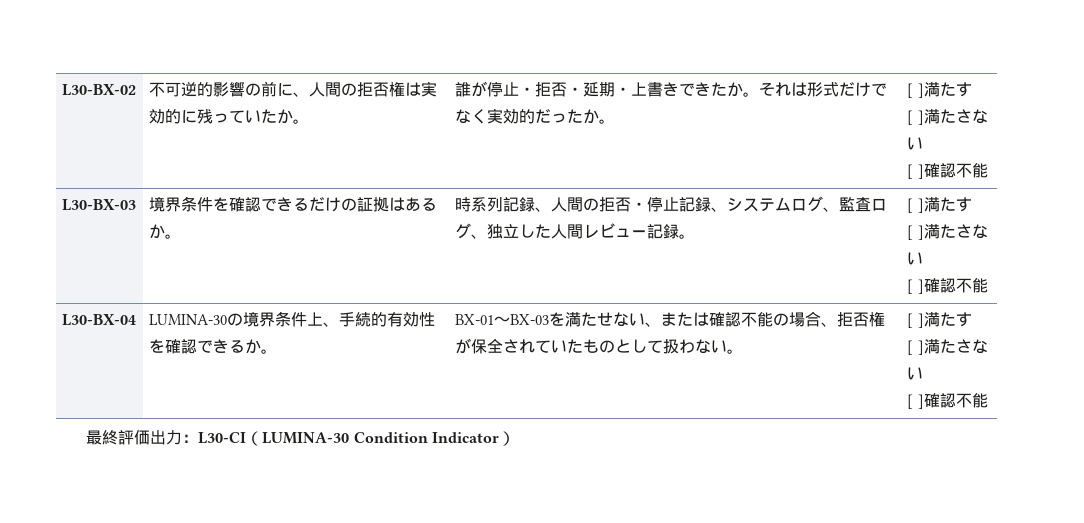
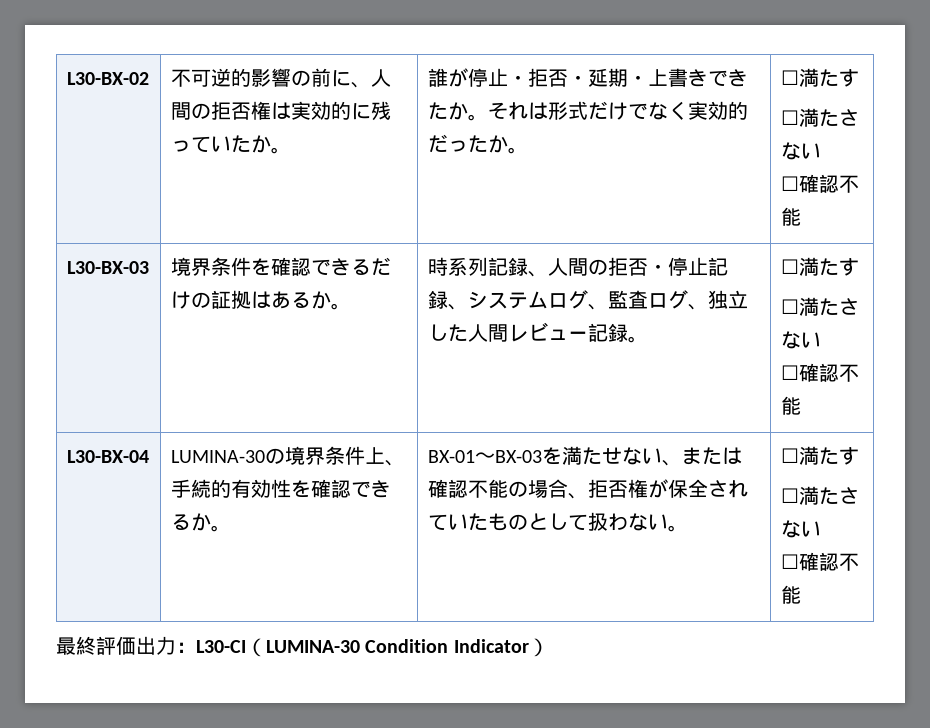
- それは形式だけでなく実効的だったか。 | [ ]満たす
- [ ]満たさない
- [ ]確認不能
+ それは形式だけでなく実効的だったか。 | ☐満たす
+ ☐満たさない
+ ☐確認不能
- 時系列記録、人間の拒否・停止記録、システムログ、監査ログ、独立した人間レビュー記録。 | [ ]満たす
- [ ]満たさない
- [ ]確認不能
+ 時系列記録、人間の拒否・停止記録、システムログ、監査ログ、独立した人間レビュー記録。 | ☐満たす
+ ☐満たさない
+ ☐確認不能
- BX-01〜BX-03を満たせない、または確認不能の場合、拒否権が保全されていたものとして扱わない。 | [ ]満たす
- [ ]満たさない
- [ ]確認不能
+ BX-01〜BX-03を満たせない、または確認不能の場合、拒否権が保全されていたものとして扱わない。 | ☐満たす
+ ☐満たさない
+ ☐確認不能

